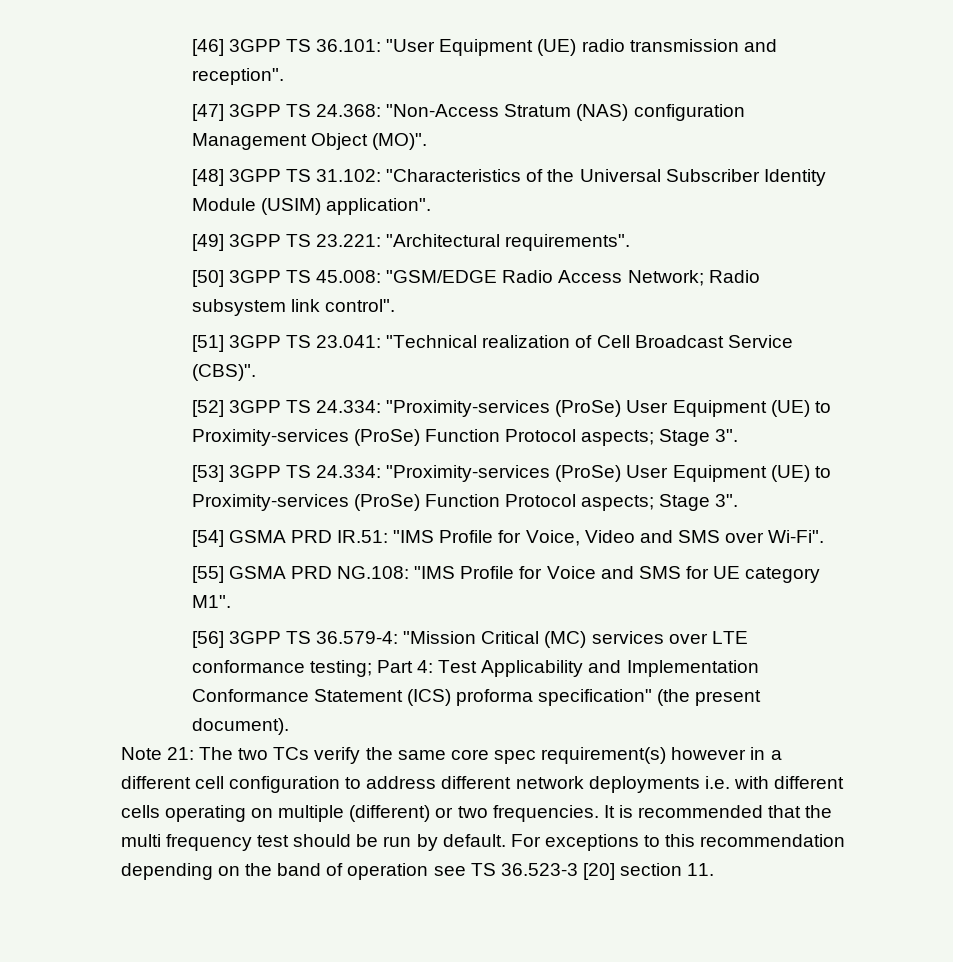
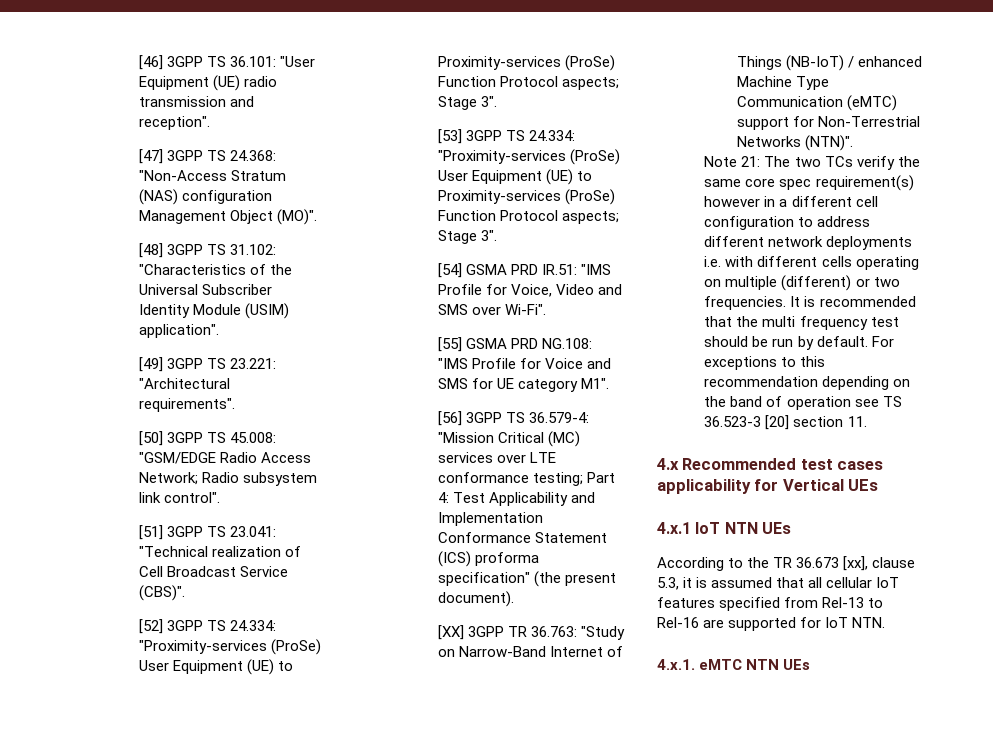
+ [XX] 3GPP TR 36.763: "Study on Narrow-Band Internet of Things (NB-IoT) / enhanced Machine Type Communication (eMTC) support for Non-Terrestrial Networks (NTN)".
+ 4.x Recommended test cases applicability for Vertical UEs
+ 4.x.1 IoT NTN UEs
+ According to the TR 36.673 [xx], clause 5.3, it is assumed that all cellular IoT features specified from Rel-13 to Rel-16 are supported for IoT NTN.
+ 4.x.1. eMTC NTN UEs

